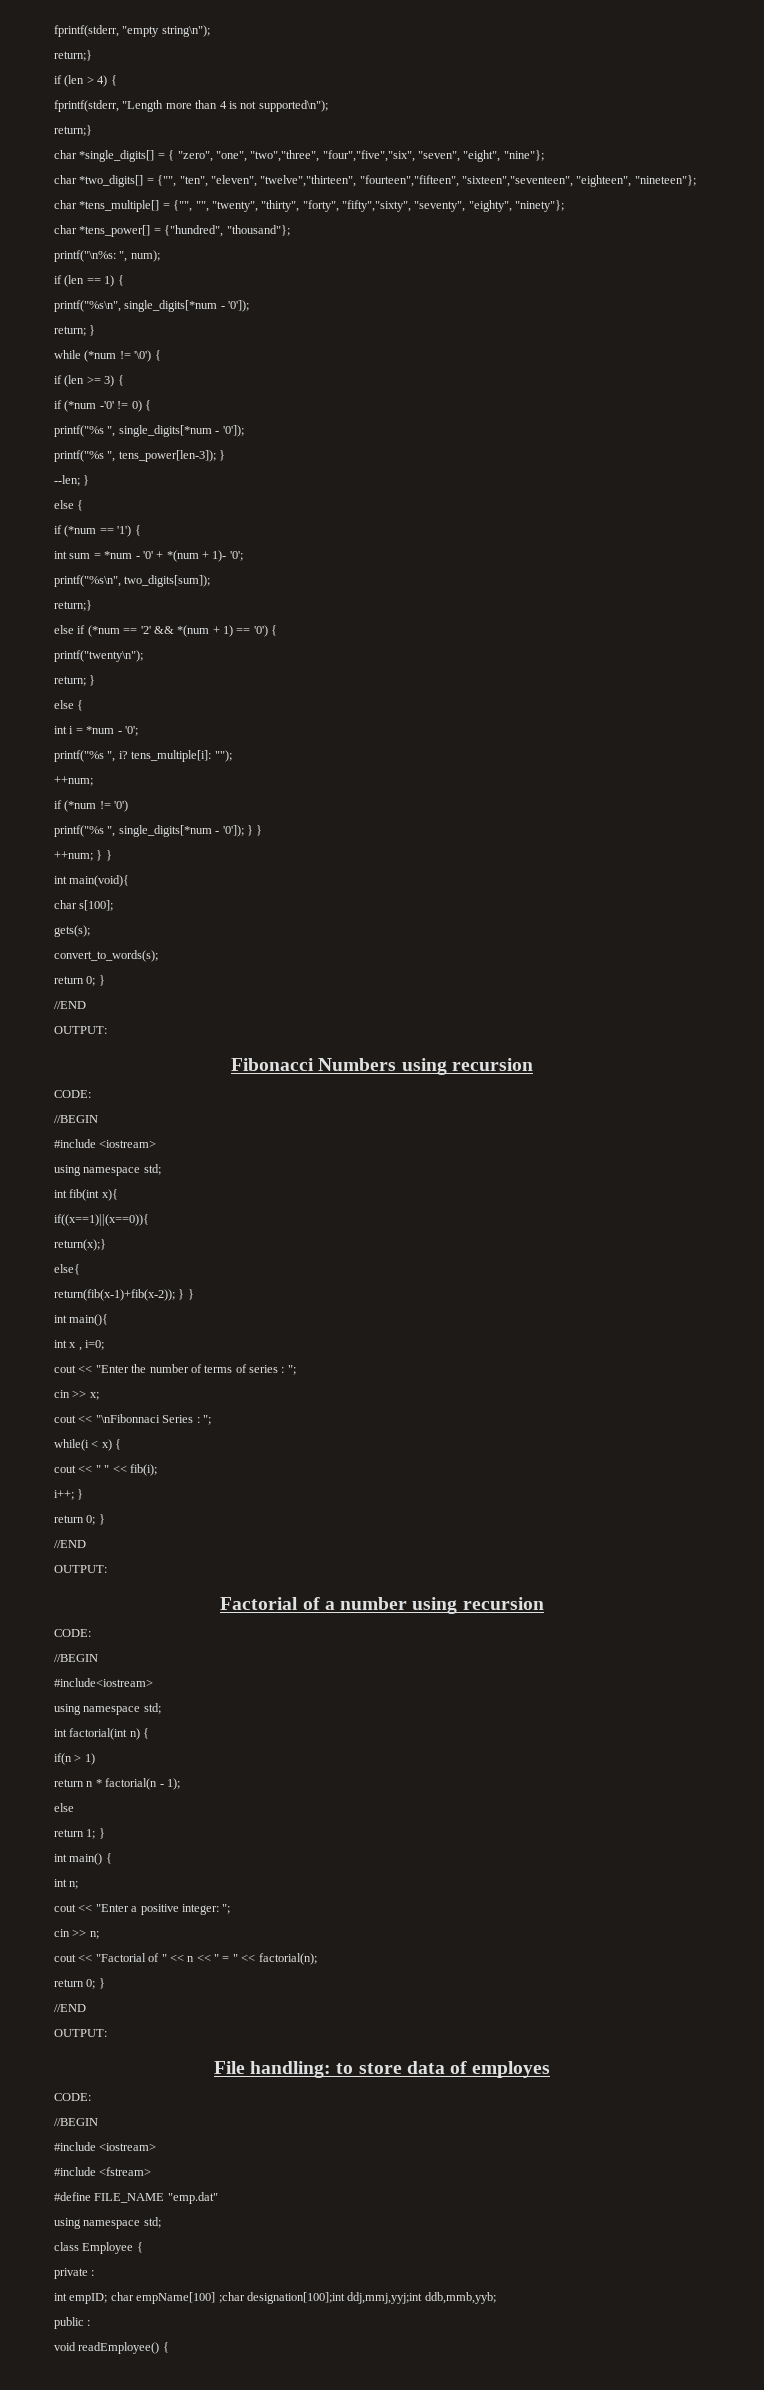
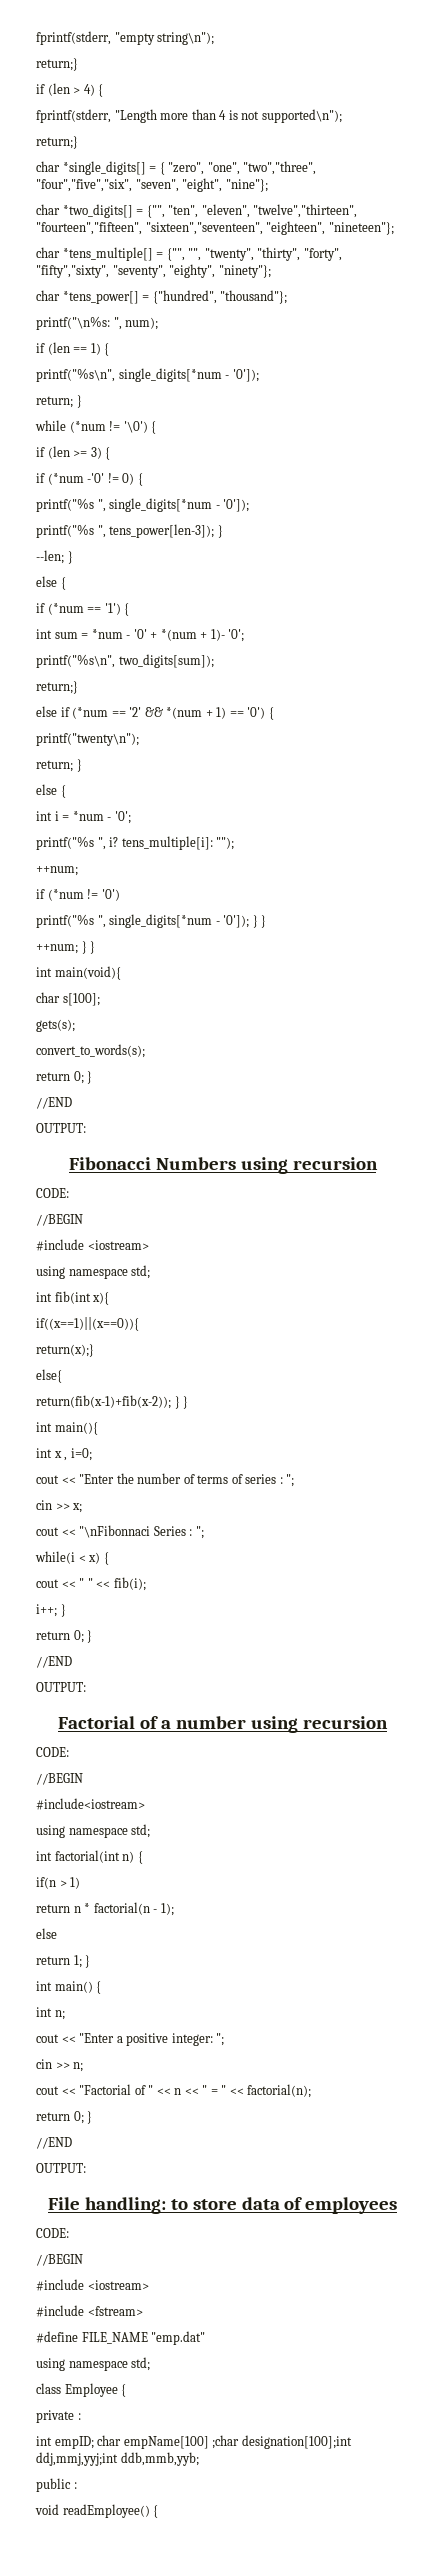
- File handling: to store data of employes
+ File handling: to store data of employees

